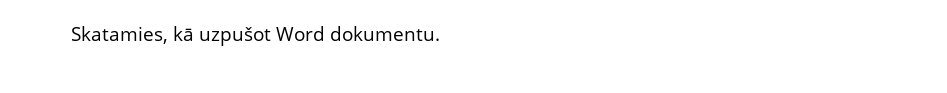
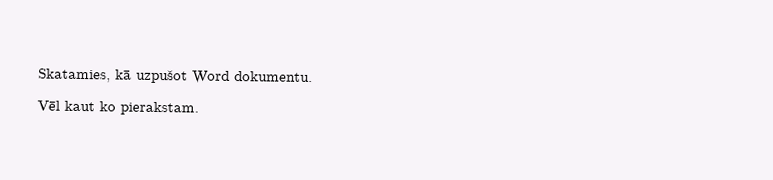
+ Vēl kaut ko pierakstam.

